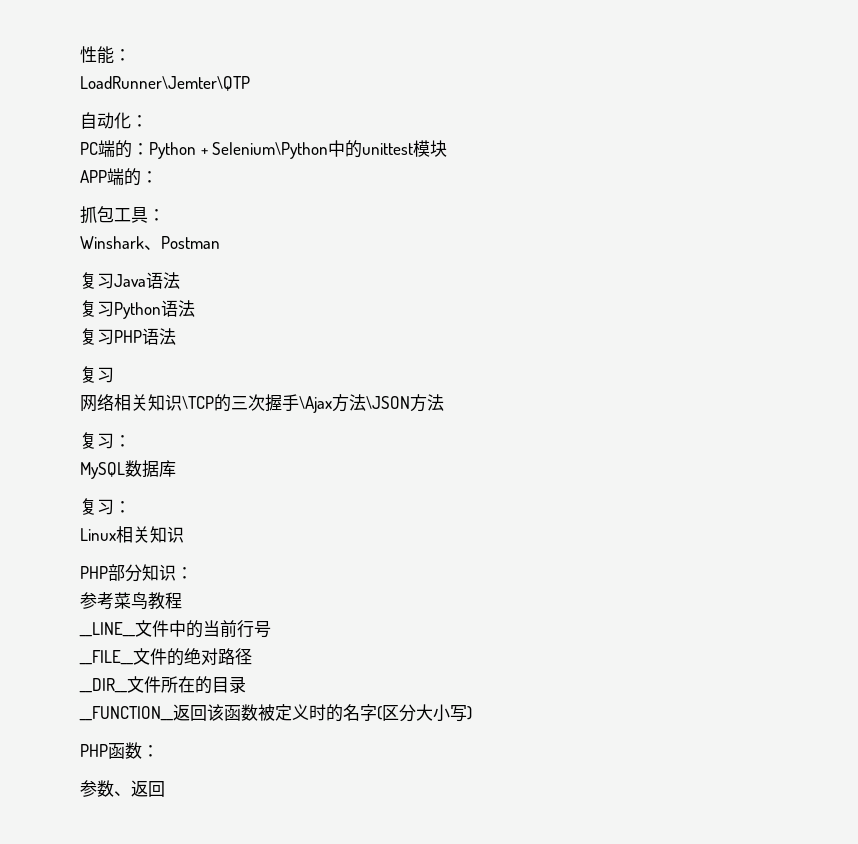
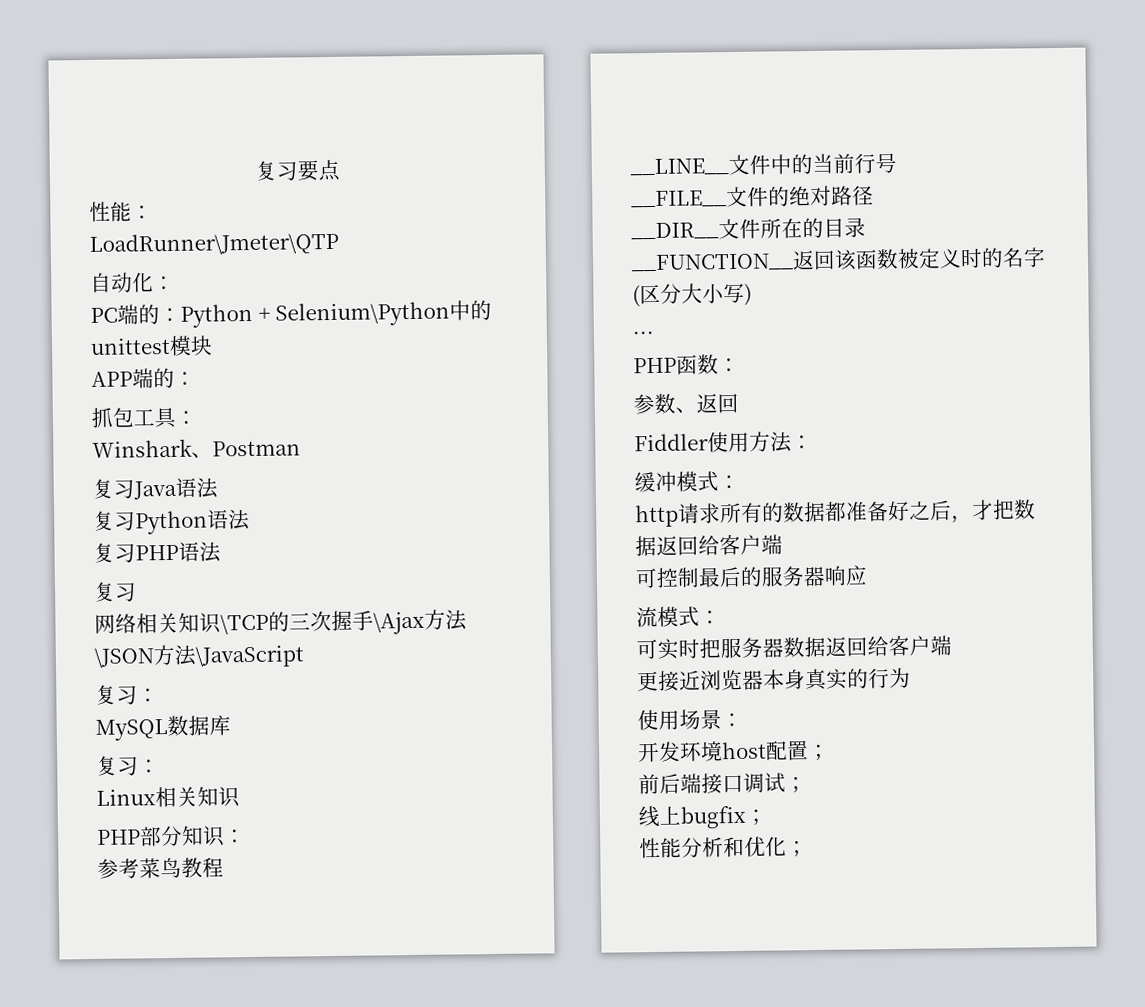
+ 复习要点
- LoadRunner\Jemter\QTP
+ LoadRunner\Jmeter\QTP
- 网络相关知识\TCP的三次握手\Ajax方法\JSON方法
+ 网络相关知识\TCP的三次握手\Ajax方法\JSON方法\JavaScript
+ ...
+ Fiddler使用方法：
+ 缓冲模式：
+ http请求所有的数据都准备好之后，才把数据返回给客户端
+ 可控制最后的服务器响应
+ 流模式：
+ 可实时把服务器数据返回给客户端
+ 更接近浏览器本身真实的行为
+ 使用场景：
+ 开发环境host配置；
+ 前后端接口调试；
+ 线上bugfix；
+ 性能分析和优化；

